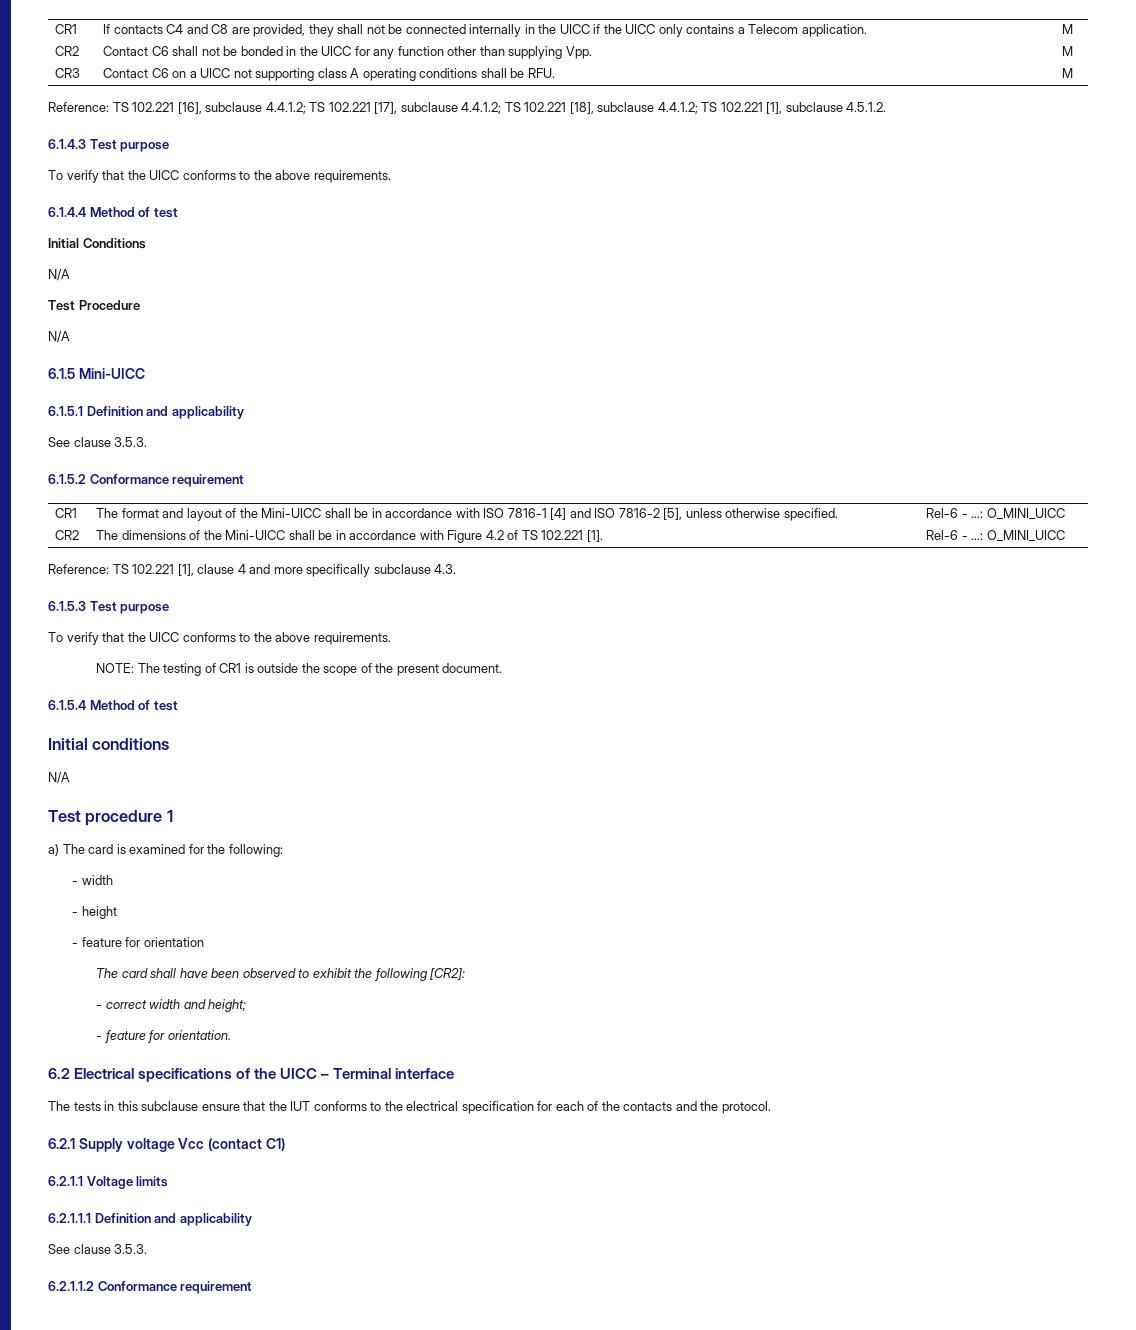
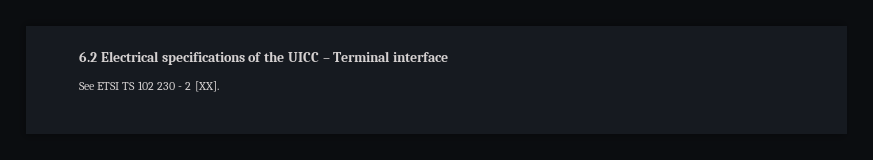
- CR1 | If contacts C4 and C8 are provided, they shall not be connected internally in the UICC if the UICC only contains a Telecom application. | M
- CR2 | Contact C6 shall not be bonded in the UICC for any function other than supplying Vpp. | M
- CR3 | Contact C6 on a UICC not supporting class A operating conditions shall be RFU. | M
- Reference: TS 102.221 [16], subclause 4.4.1.2; TS 102.221 [17], subclause 4.4.1.2; TS 102.221 [18], subclause 4.4.1.2; TS 102.221 [1], subclause 4.5.1.2.
- 6.1.4.3 Test purpose
- To verify that the UICC conforms to the above requirements.
- 6.1.4.4 Method of test
- Initial Conditions
- N/A
- Test Procedure
- N/A
- 6.1.5 Mini-UICC
- 6.1.5.1 Definition and applicability
- See clause 3.5.3.
- 6.1.5.2 Conformance requirement
- CR1 | The format and layout of the Mini-UICC shall be in accordance with ISO 7816-1 [4] and ISO 7816-2 [5], unless otherwise specified. | Rel-6 - …: O_MINI_UICC
- CR2 | The dimensions of the Mini-UICC shall be in accordance with Figure 4.2 of TS 102.221 [1]. | Rel-6 - …: O_MINI_UICC
- Reference: TS 102.221 [1], clause 4 and more specifically subclause 4.3.
- 6.1.5.3 Test purpose
- To verify that the UICC conforms to the above requirements.
- NOTE: The testing of CR1 is outside the scope of the present document.
- 6.1.5.4 Method of test
- Initial conditions
- N/A
- Test procedure 1
- a) The card is examined for the following:
- - width
- - height
- - feature for orientation
- The card shall have been observed to exhibit the following [CR2]:
- - correct width and height;
- - feature for orientation.
- The tests in this subclause ensure that the IUT conforms to the electrical specification for each of the contacts and the protocol.
- 6.2.1 Supply voltage Vcc (contact C1)
- 6.2.1.1 Voltage limits
- 6.2.1.1.1 Definition and applicability
- See clause 3.5.3.
- 6.2.1.1.2 Conformance requirement
+ See ETSI TS 102 230 - 2 [XX].

